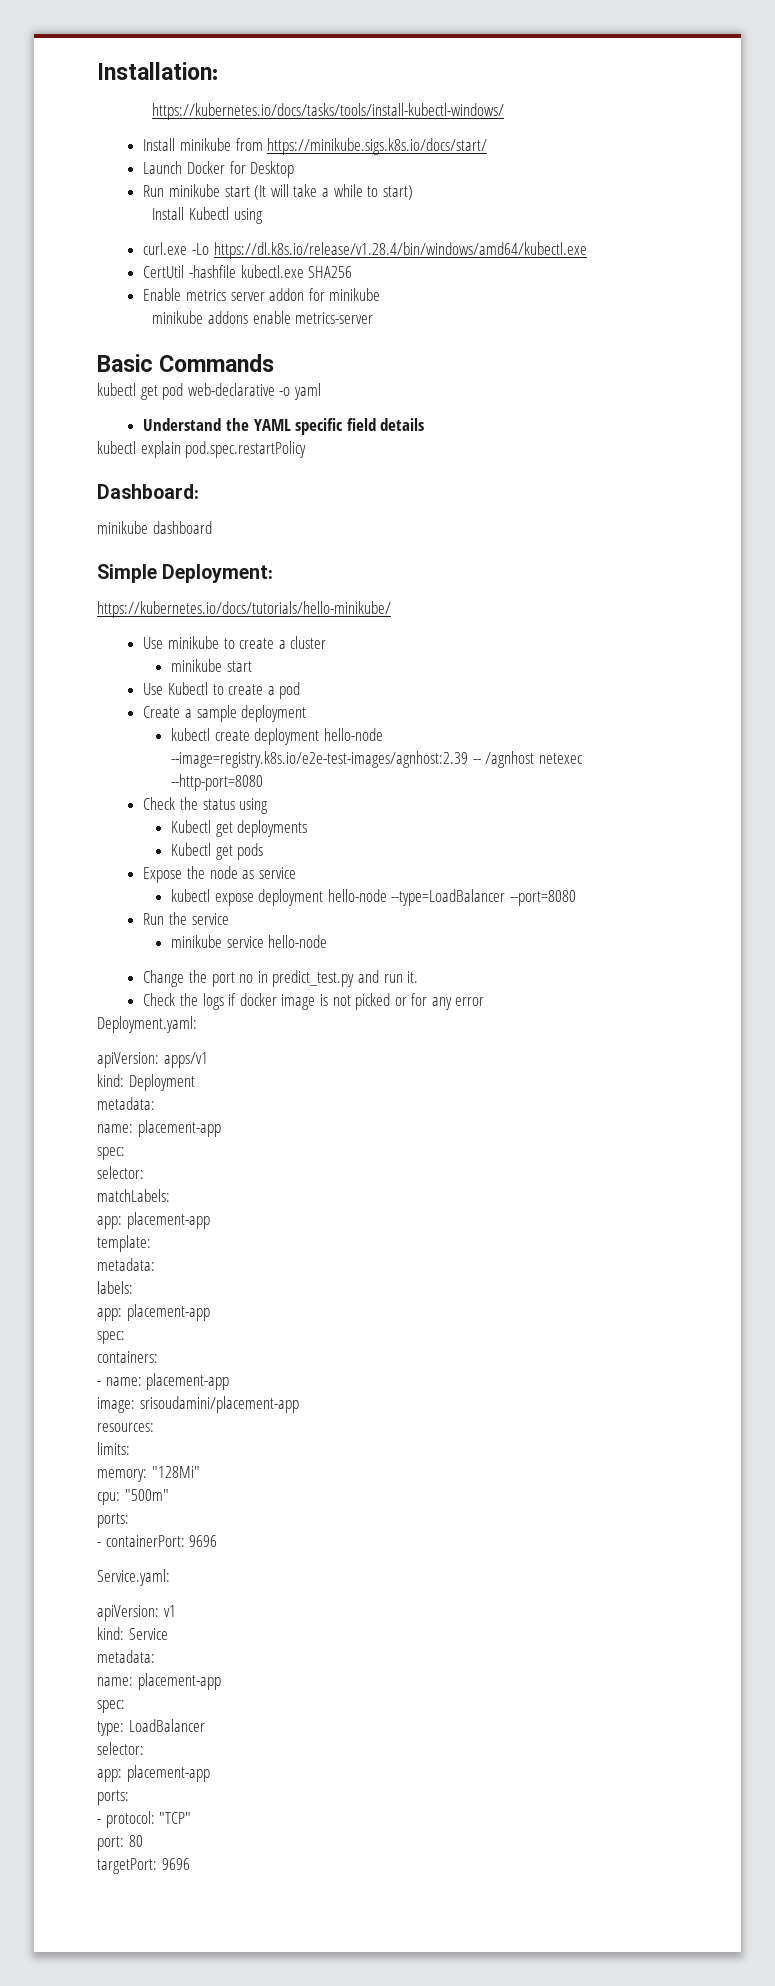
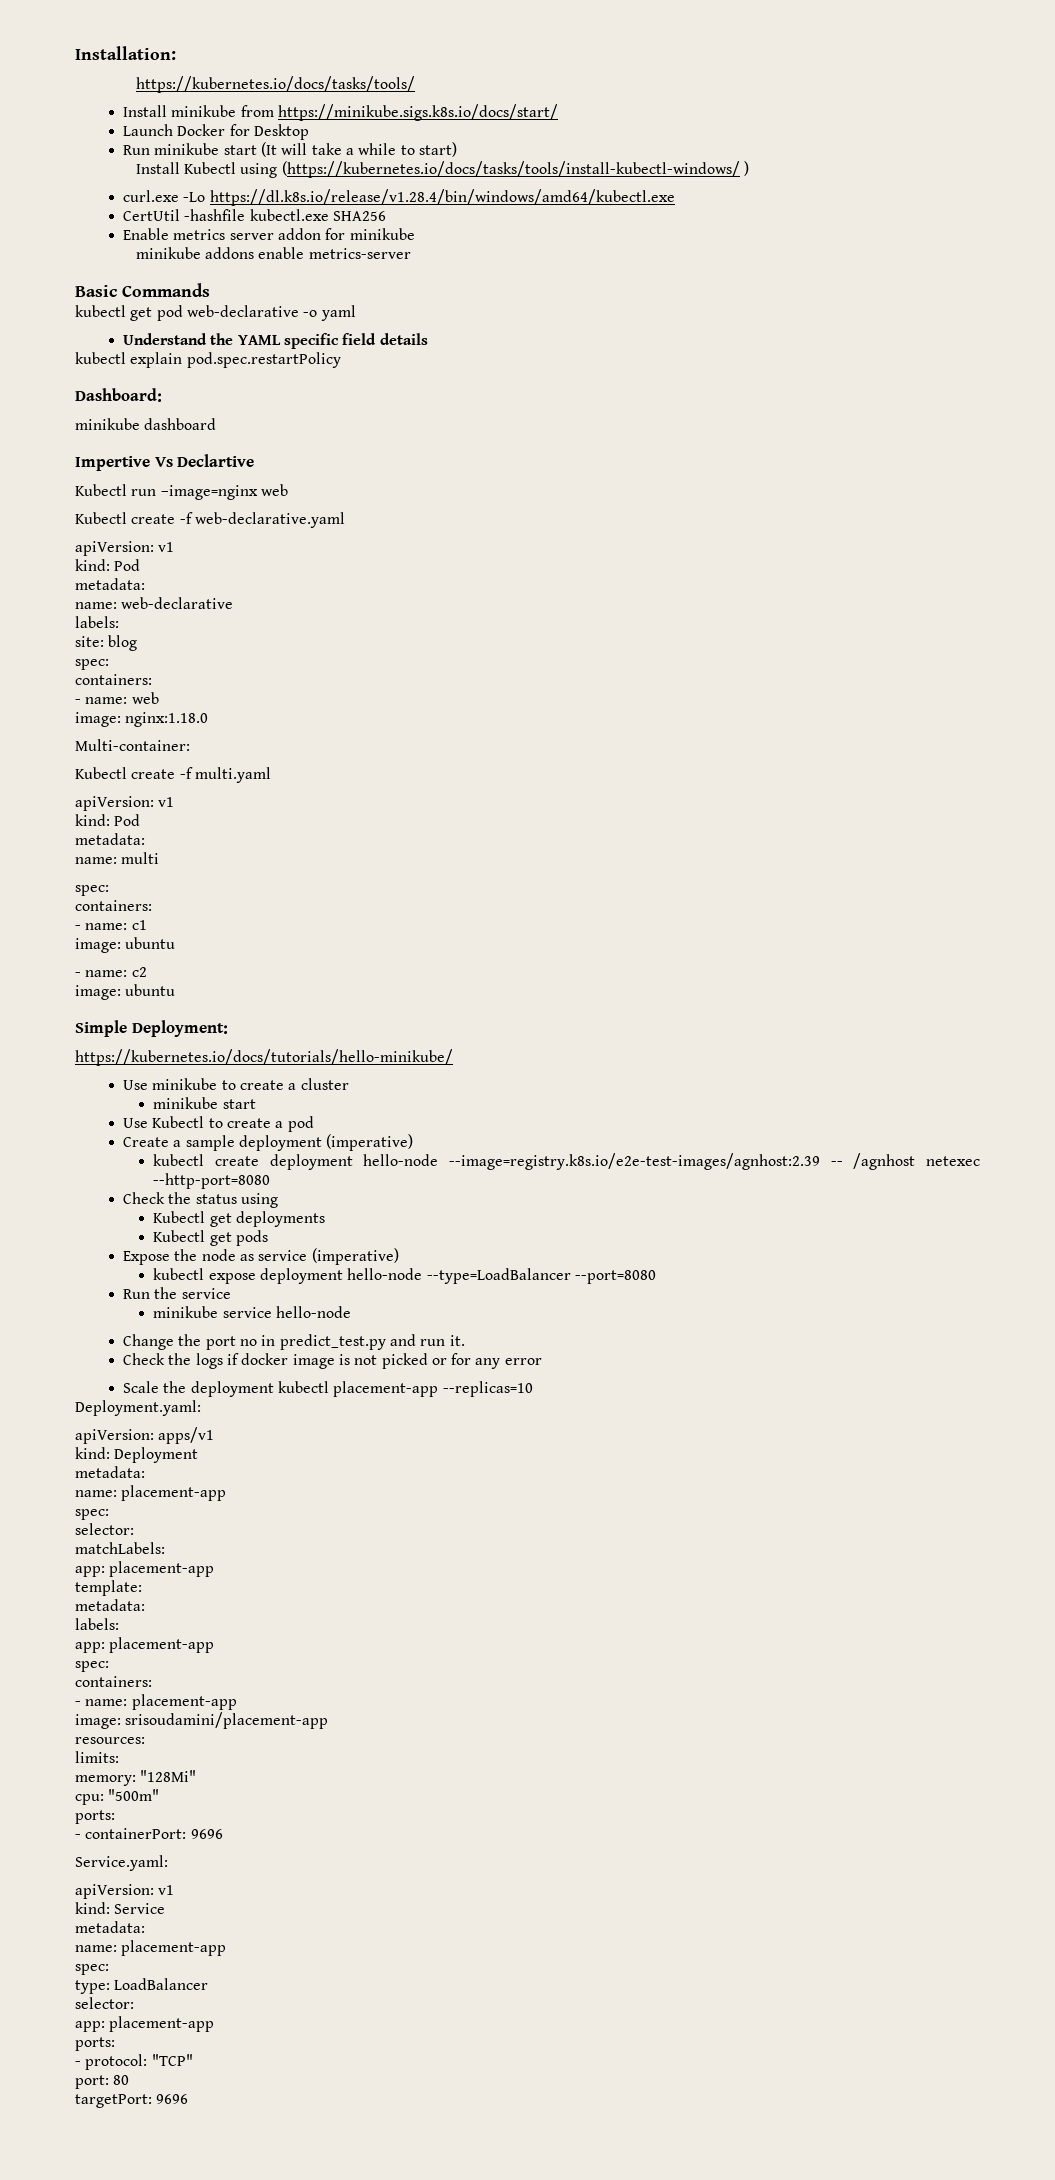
- https://kubernetes.io/docs/tasks/tools/install-kubectl-windows/
+ https://kubernetes.io/docs/tasks/tools/
- Install Kubectl using
+ Install Kubectl using (https://kubernetes.io/docs/tasks/tools/install-kubectl-windows/ )
+ Impertive Vs Declartive
+ Kubectl run –image=nginx web
+ Kubectl create -f web-declarative.yaml
+ apiVersion: v1
+ kind: Pod
+ metadata:
+ name: web-declarative
+ labels:
+ site: blog
+ spec:
+ containers:
+ - name: web
+ image: nginx:1.18.0
+ Multi-container:
+ Kubectl create -f multi.yaml
+ apiVersion: v1
+ kind: Pod
+ metadata:
+ name: multi
+ spec:
+ containers:
+ - name: c1
+ image: ubuntu
+ - name: c2
+ image: ubuntu
- Create a sample deployment
+ Create a sample deployment (imperative)
- Expose the node as service
+ Expose the node as service (imperative)
+ Scale the deployment kubectl placement-app --replicas=10

